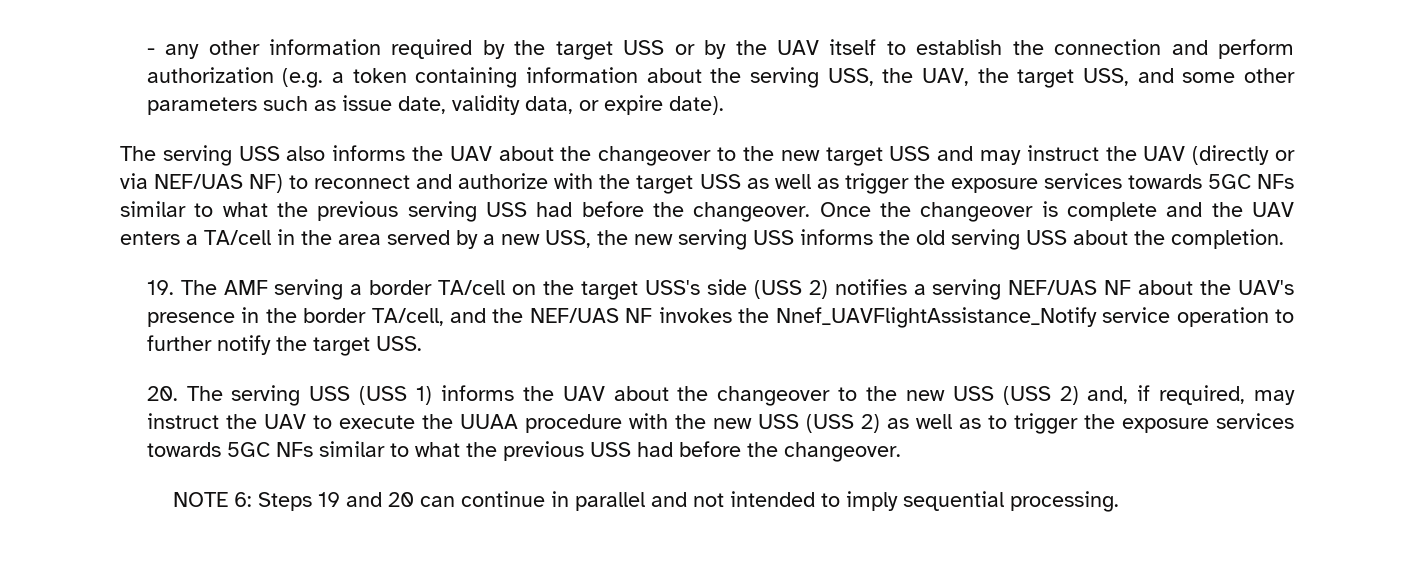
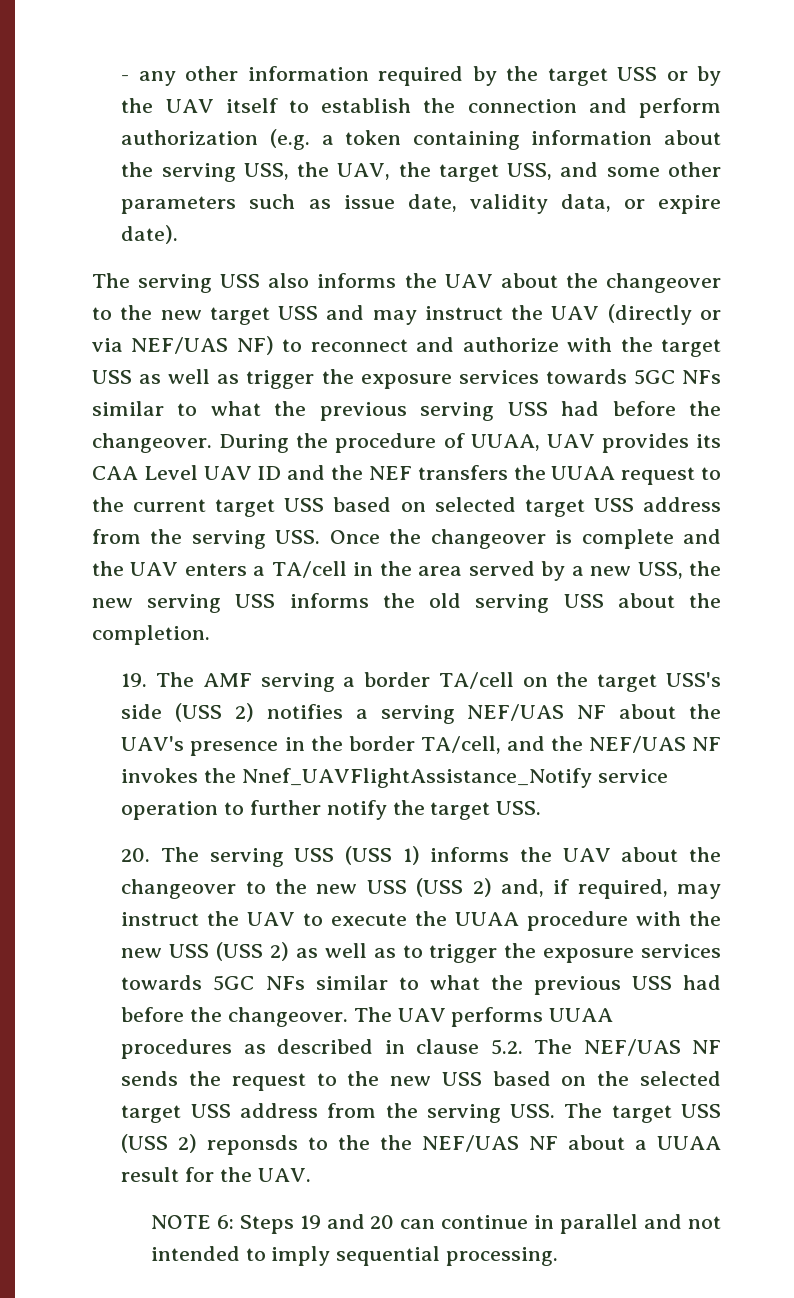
- Once the changeover is complete and the UAV enters a TA/cell in the area served by a new USS, the new serving USS informs the old serving USS about the completion.
+ During the procedure of UUAA, UAV provides its CAA Level UAV ID and the NEF transfers the UUAA request to the current target USS based on selected target USS address from the serving USS. Once the changeover is complete and the UAV enters a TA/cell in the area served by a new USS, the new serving USS informs the old serving USS about the completion.
+ The UAV performs UUAA procedures as described in clause 5.2. The NEF/UAS NF sends the request to the new USS based on the selected target USS address from the serving USS. The target USS (USS 2) reponsds to the the NEF/UAS NF about a UUAA result for the UAV.

